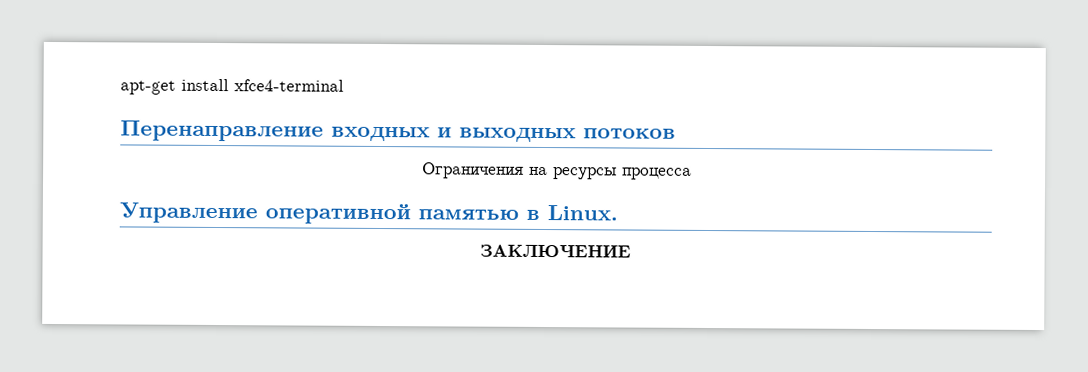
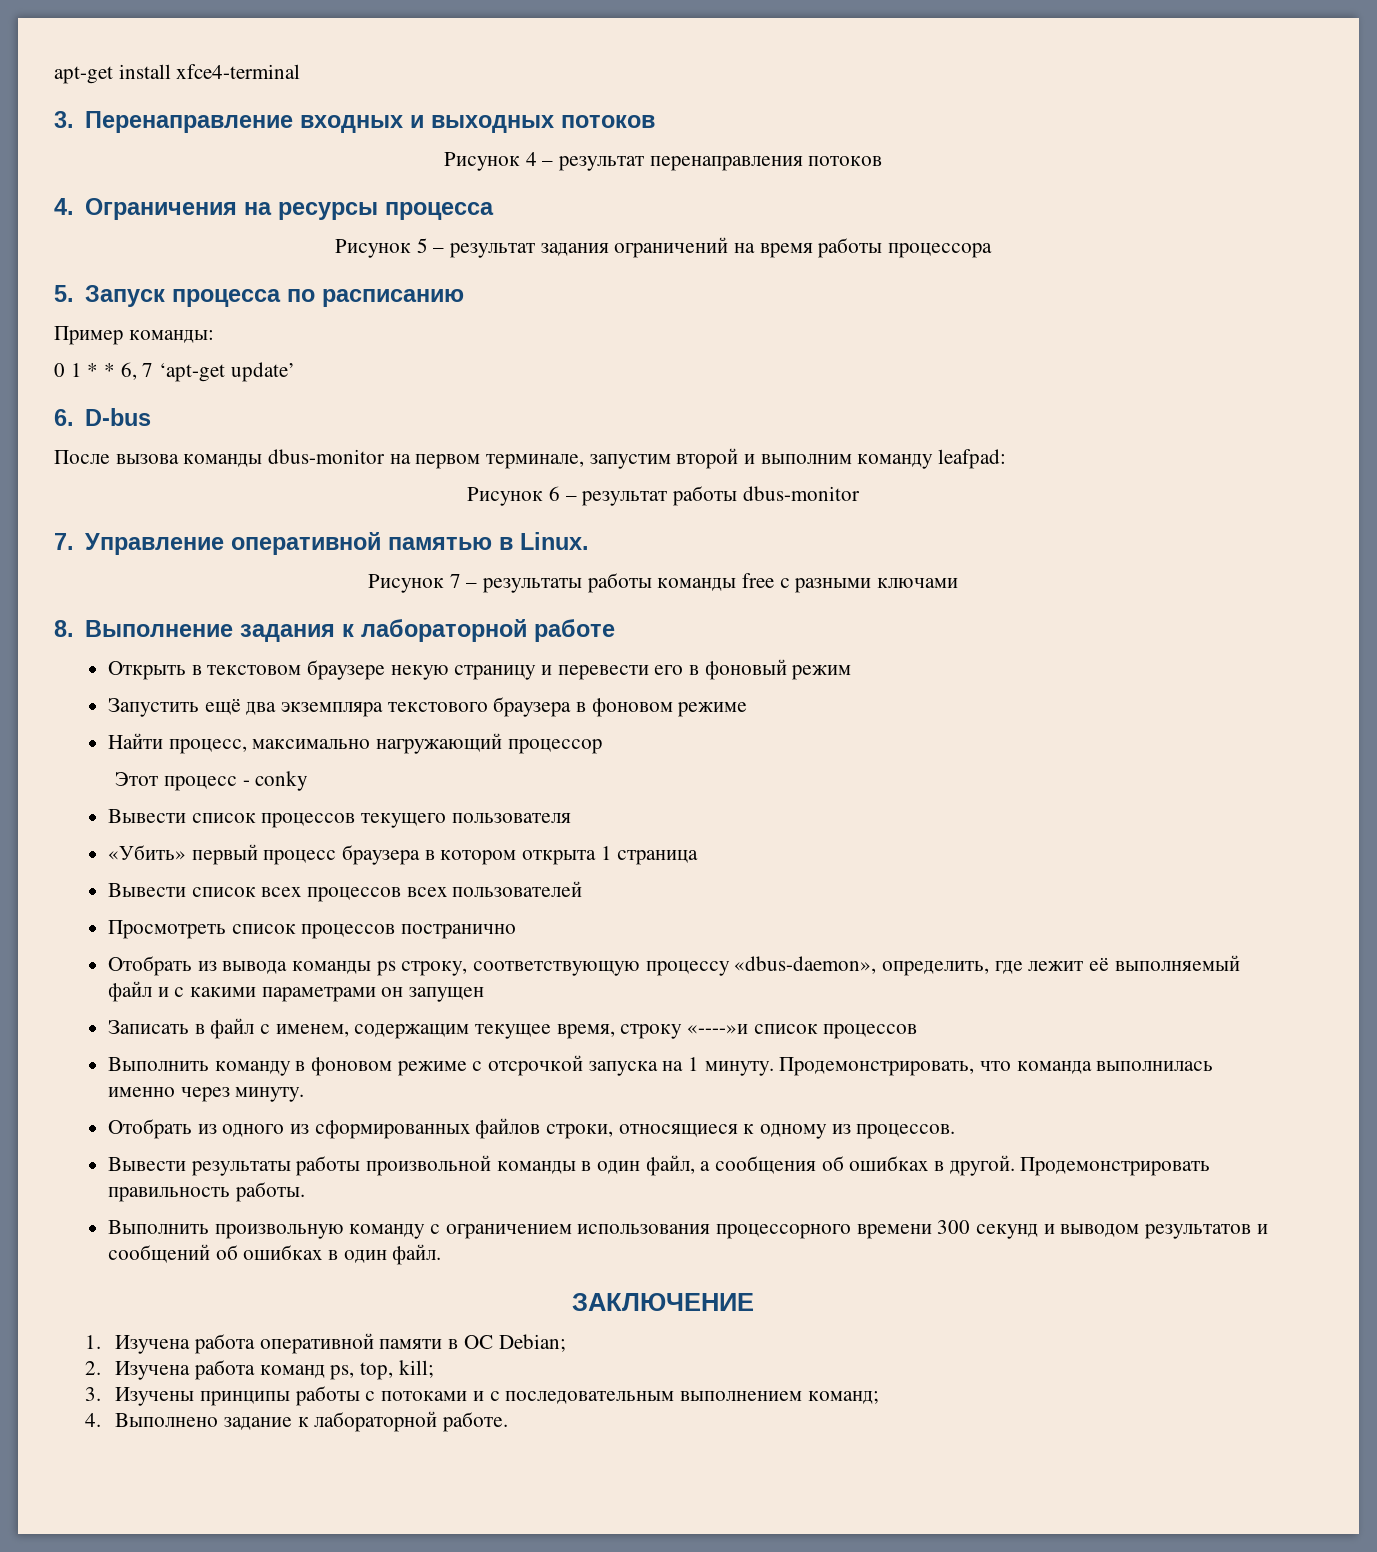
- Перенаправление входных и выходных потоков
+ 3. Перенаправление входных и выходных потоков
- Ограничения на ресурсы процесса
- Управление оперативной памятью в Linux.
+ Рисунок 4 – результат перенаправления потоков
+ 4. Ограничения на ресурсы процесса
+ Рисунок 5 – результат задания ограничений на время работы процессора
+ 5. Запуск процесса по расписанию
+ Пример команды:
+ 0 1 * * 6, 7 ‘apt-get update’
+ 6. D-bus
+ После вызова команды dbus-monitor на первом терминале, запустим второй и выполним команду leafpad:
+ Рисунок 6 – результат работы dbus-monitor
+ 7. Управление оперативной памятью в Linux.
+ Рисунок 7 – результаты работы команды free с разными ключами
+ 8. Выполнение задания к лабораторной работе
+ Открыть в текстовом браузере некую страницу и перевести его в фоновый режим
+ Запустить ещё два экземпляра текстового браузера в фоновом режиме
+ Найти процесс, максимально нагружающий процессор
+ Этот процесс - conky
+ Вывести список процессов текущего пользователя
+ «Убить» первый процесс браузера в котором открыта 1 страница
+ Вывести список всех процессов всех пользователей
+ Просмотреть список процессов постранично
+ Отобрать из вывода команды ps строку, соответствующую процессу «dbus-daemon», определить, где лежит её выполняемый файл и с какими параметрами он запущен
+ Записать в файл с именем, содержащим текущее время, строку «----»и список процессов
+ Выполнить команду в фоновом режиме с отсрочкой запуска на 1 минуту. Продемонстрировать, что команда выполнилась именно через минуту.
+ Отобрать из одного из сформированных файлов строки, относящиеся к одному из процессов.
+ Вывести результаты работы произвольной команды в один файл, а сообщения об ошибках в другой. Продемонстрировать правильность работы.
+ Выполнить произвольную команду с ограничением использования процессорного времени 300 секунд и выводом результатов и сообщений об ошибках в один файл.
  ЗАКЛЮЧЕНИЕ
+ 1. Изучена работа оперативной памяти в ОС Debian;
+ 2. Изучена работа команд ps, top, kill;
+ 3. Изучены принципы работы с потоками и с последовательным выполнением команд;
+ 4. Выполнено задание к лабораторной работе.

